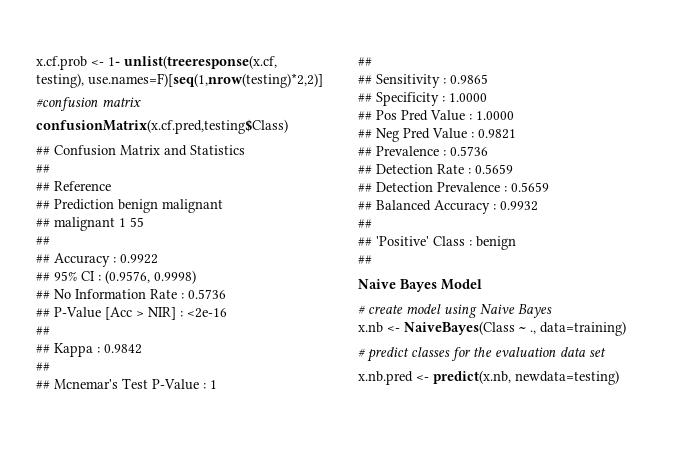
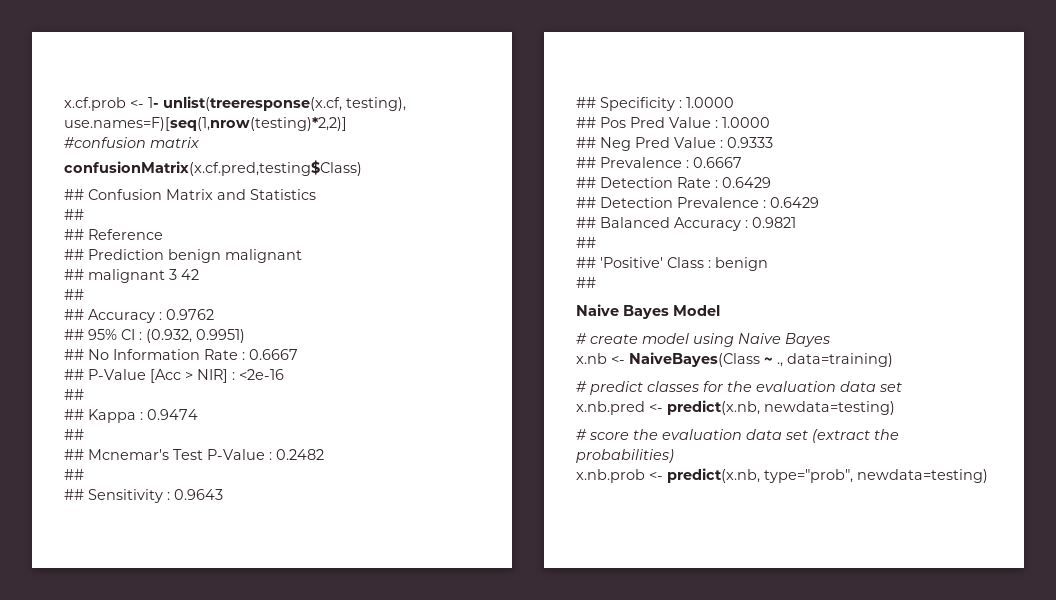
- ## malignant 1 55
+ ## malignant 3 42
- ## Accuracy : 0.9922
+ ## Accuracy : 0.9762
- ## 95% CI : (0.9576, 0.9998)
+ ## 95% CI : (0.932, 0.9951)
- ## No Information Rate : 0.5736
+ ## No Information Rate : 0.6667
- ## Kappa : 0.9842
+ ## Kappa : 0.9474
- ## Mcnemar's Test P-Value : 1
+ ## Mcnemar's Test P-Value : 0.2482
- ## Sensitivity : 0.9865
+ ## Sensitivity : 0.9643
- ## Neg Pred Value : 0.9821
+ ## Neg Pred Value : 0.9333
- ## Prevalence : 0.5736
+ ## Prevalence : 0.6667
- ## Detection Rate : 0.5659
+ ## Detection Rate : 0.6429
- ## Detection Prevalence : 0.5659
+ ## Detection Prevalence : 0.6429
- ## Balanced Accuracy : 0.9932
+ ## Balanced Accuracy : 0.9821
+ # score the evaluation data set (extract the probabilities)
+ x.nb.prob <- predict(x.nb, type="prob", newdata=testing)

